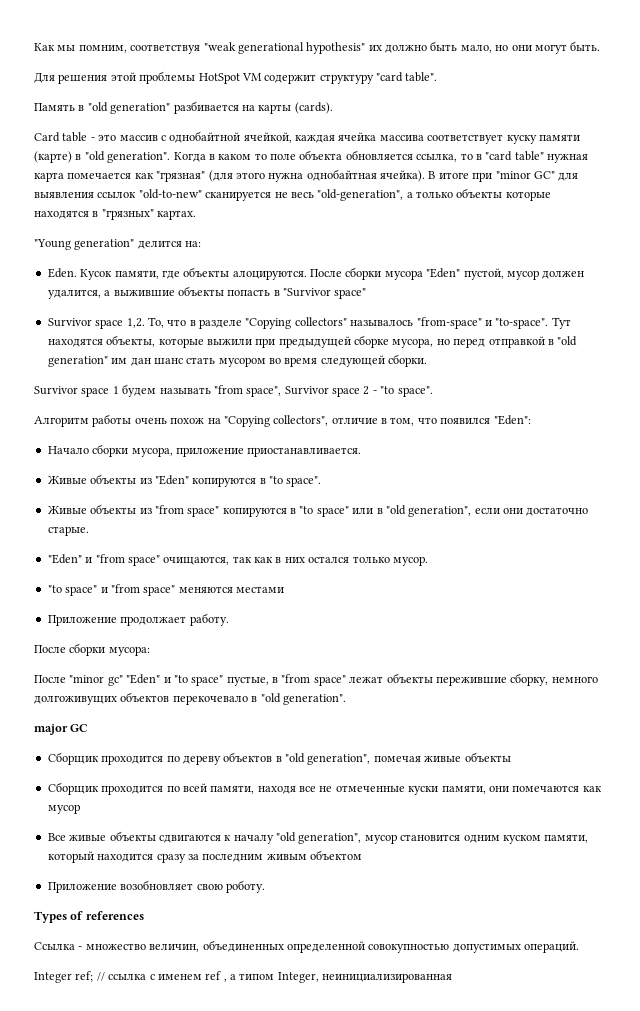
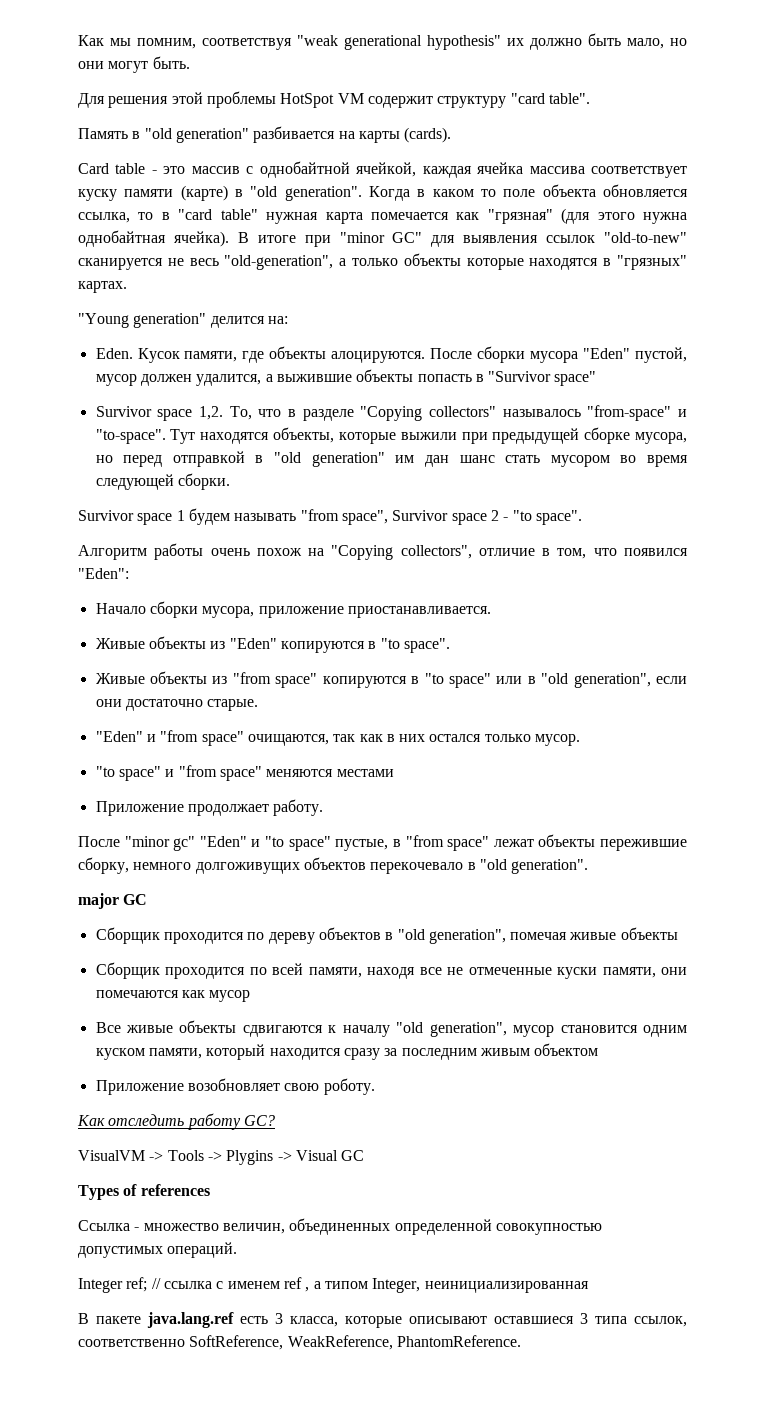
- После сборки мусора:
+ Как отследить работу GC?
+ VisualVM -> Tools -> Plygins -> Visual GC
+ В пакете java.lang.ref есть 3 класса, которые описывают оставшиеся 3 типа ссылок, соответственно SoftReference, WeakReference, PhantomReference.

